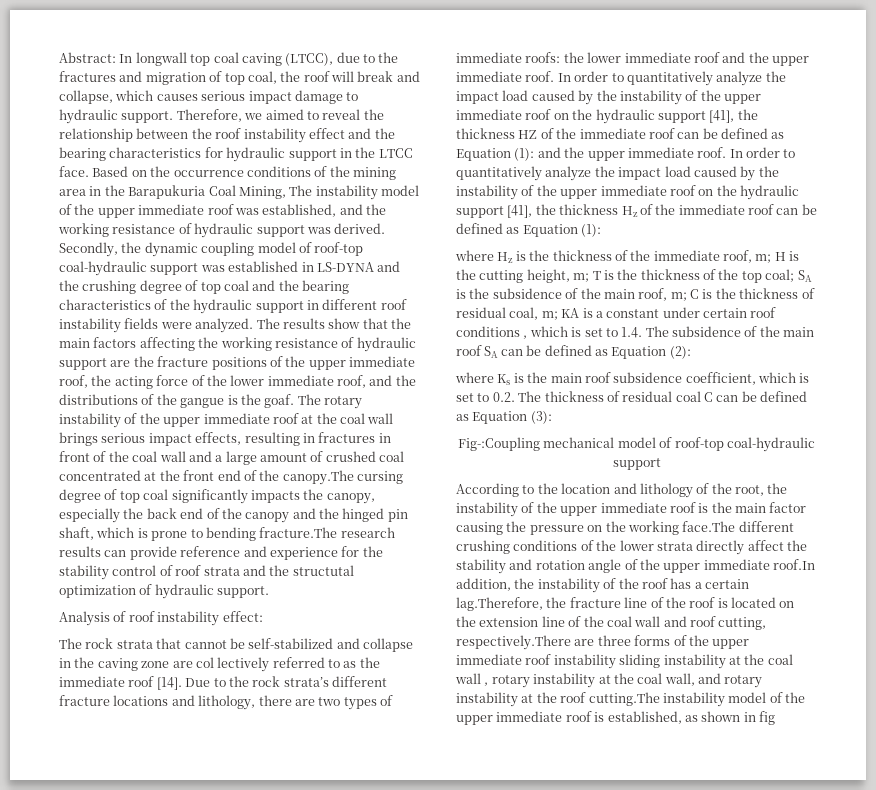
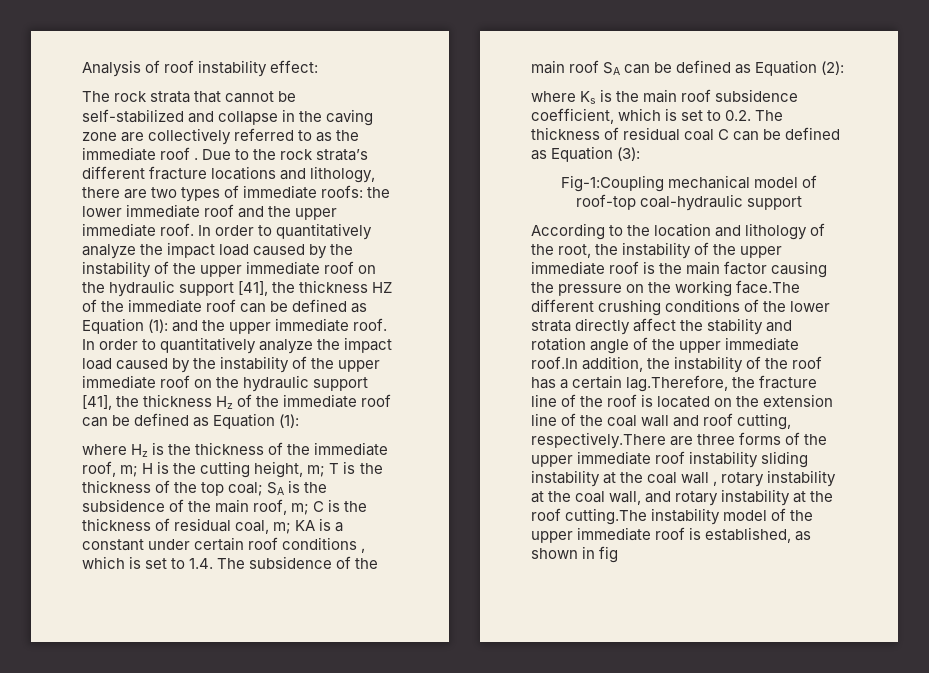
- Abstract: In longwall top coal caving (LTCC), due to the fractures and migration of top coal, the roof will break and collapse, which causes serious impact damage to hydraulic support. Therefore, we aimed to reveal the relationship between the roof instability effect and the bearing characteristics for hydraulic support in the LTCC face. Based on the occurrence conditions of the mining area in the Barapukuria Coal Mining, The instability model of the upper immediate roof was established, and the working resistance of hydraulic support was derived. Secondly, the dynamic coupling model of roof-top coal-hydraulic support was established in LS-DYNA and the crushing degree of top coal and the bearing characteristics of the hydraulic support in different roof instability fields were analyzed. The results show that the main factors affecting the working resistance of hydraulic support are the fracture positions of the upper immediate roof, the acting force of the lower immediate roof, and the distributions of the gangue is the goaf. The rotary instability of the upper immediate roof at the coal wall brings serious impact effects, resulting in fractures in front of the coal wall and a large amount of crushed coal concentrated at the front end of the canopy.The cursing degree of top coal significantly impacts the canopy, especially the back end of the canopy and the hinged pin shaft, which is prone to bending fracture.The research results can provide reference and experience for the stability control of roof strata and the structutal optimization of hydraulic support.
- The rock strata that cannot be self-stabilized and collapse in the caving zone are col lectively referred to as the immediate roof [14].
+ The rock strata that cannot be self-stabilized and collapse in the caving zone are collectively referred to as the immediate roof .
- Fig-:Coupling mechanical model of roof-top coal-hydraulic support
+ Fig-1:Coupling mechanical model of roof-top coal-hydraulic support

